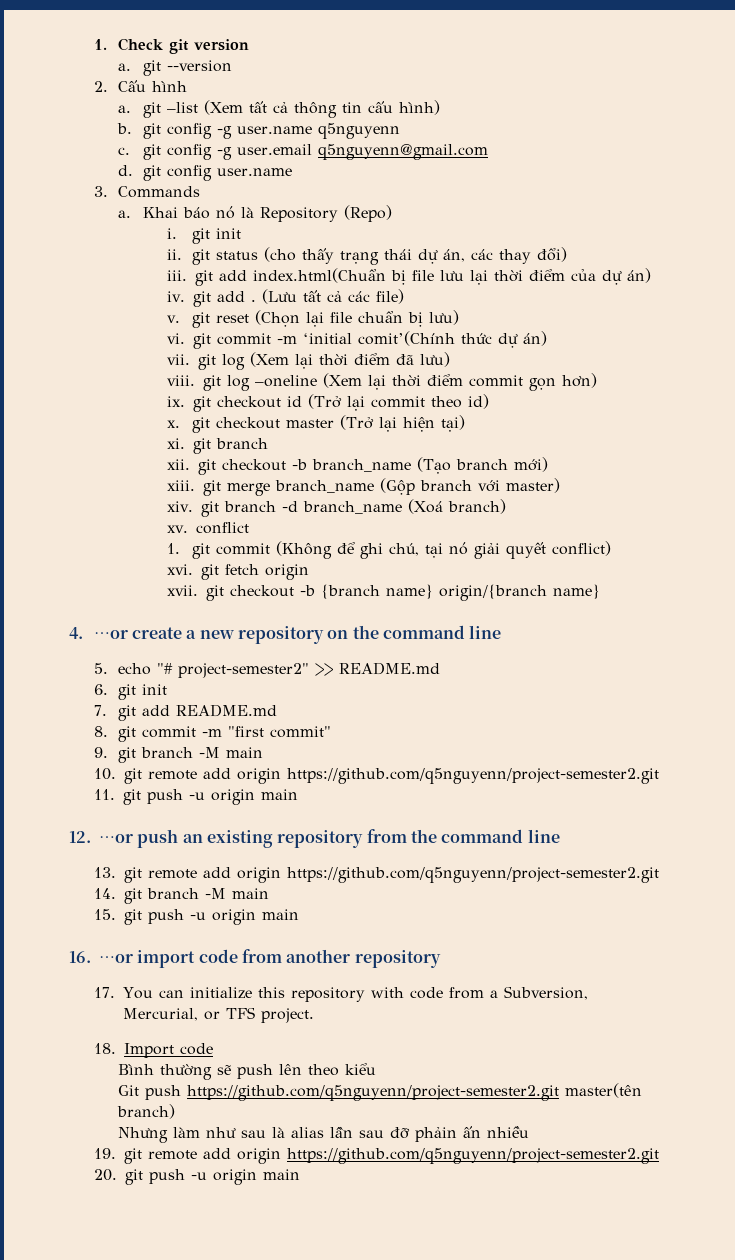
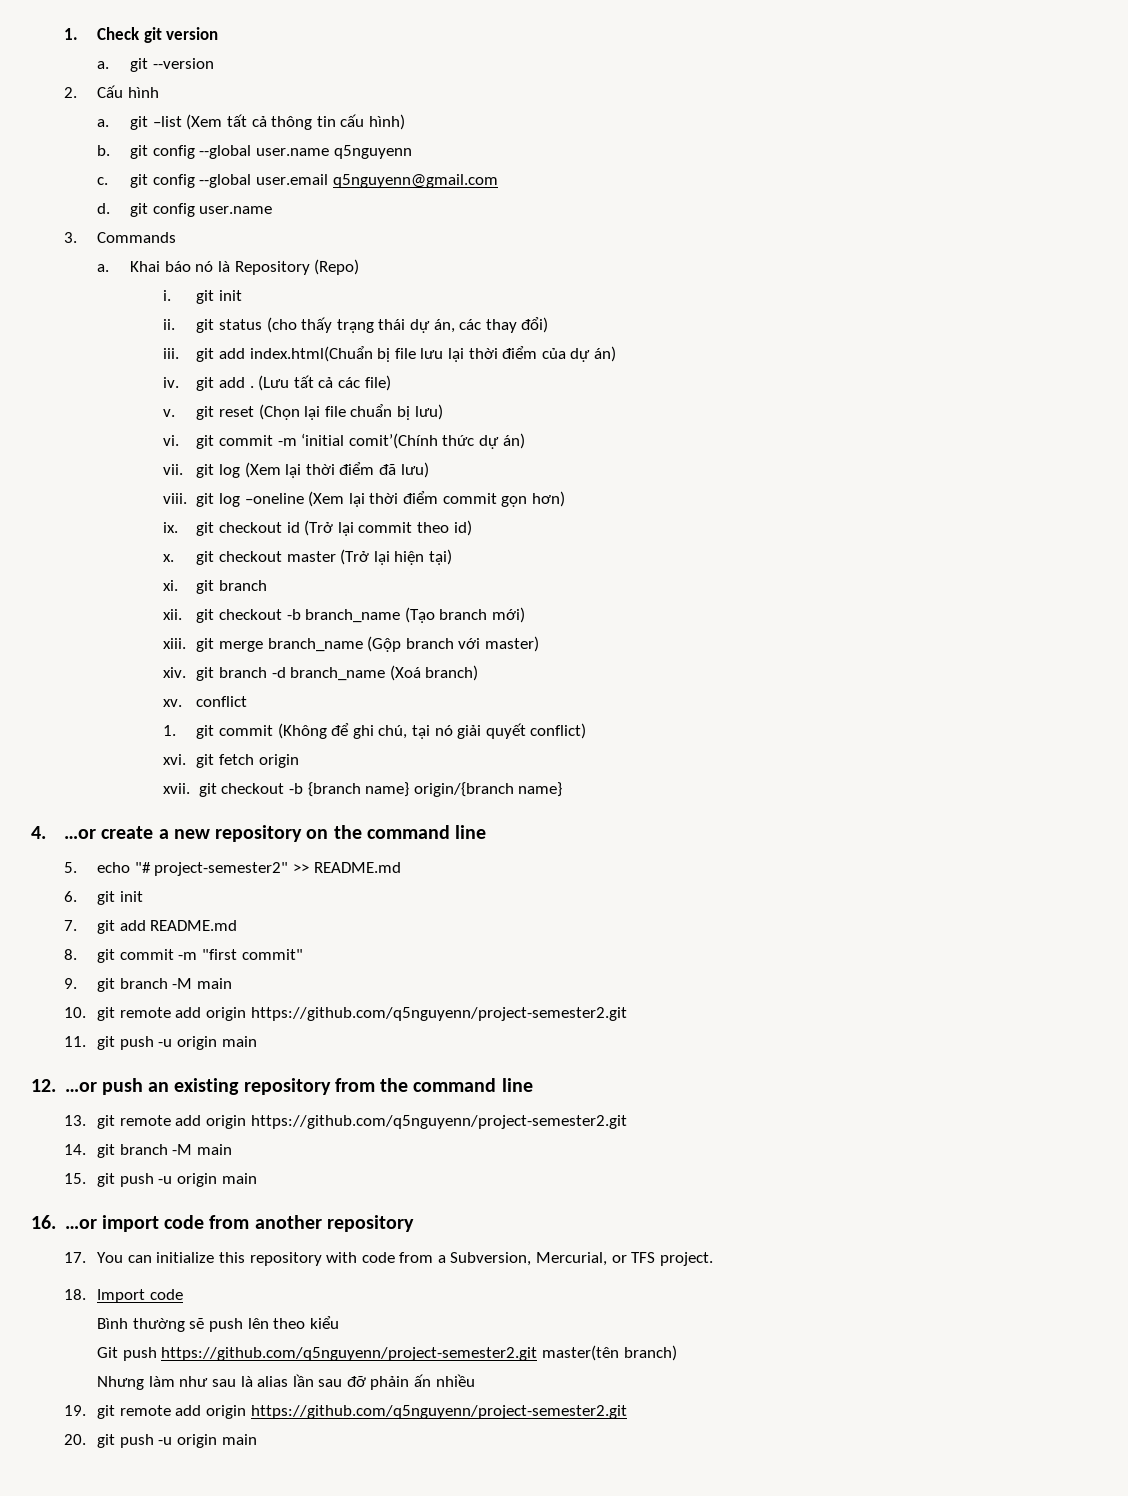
- b. git config -g user.name q5nguyenn
+ b. git config --global user.name q5nguyenn
- c. git config -g user.email q5nguyenn@gmail.com
+ c. git config --global user.email q5nguyenn@gmail.com

